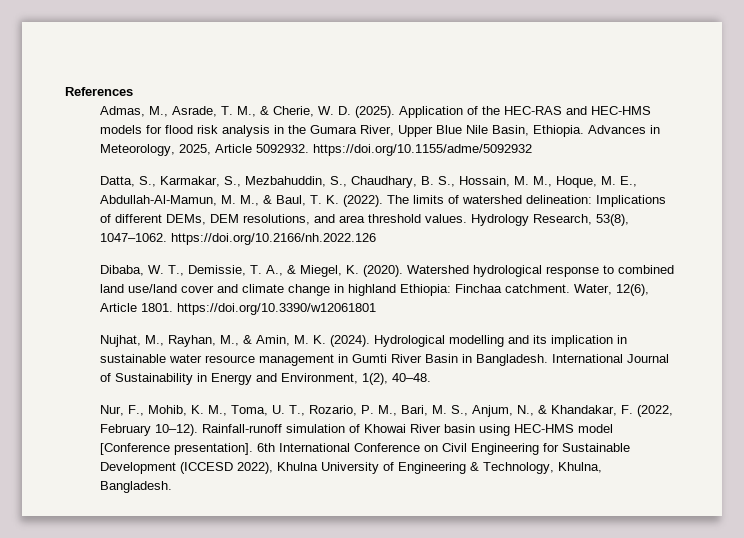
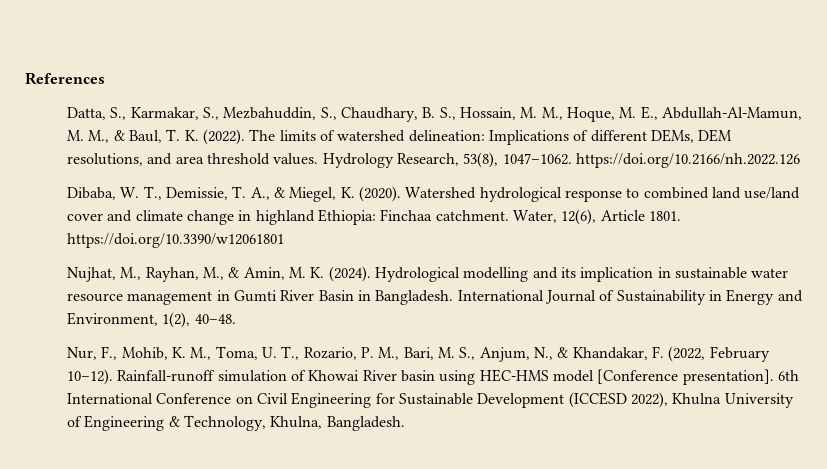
- Admas, M., Asrade, T. M., & Cherie, W. D. (2025). Application of the HEC-RAS and HEC-HMS models for flood risk analysis in the Gumara River, Upper Blue Nile Basin, Ethiopia. Advances in Meteorology, 2025, Article 5092932. https://doi.org/10.1155/adme/5092932

